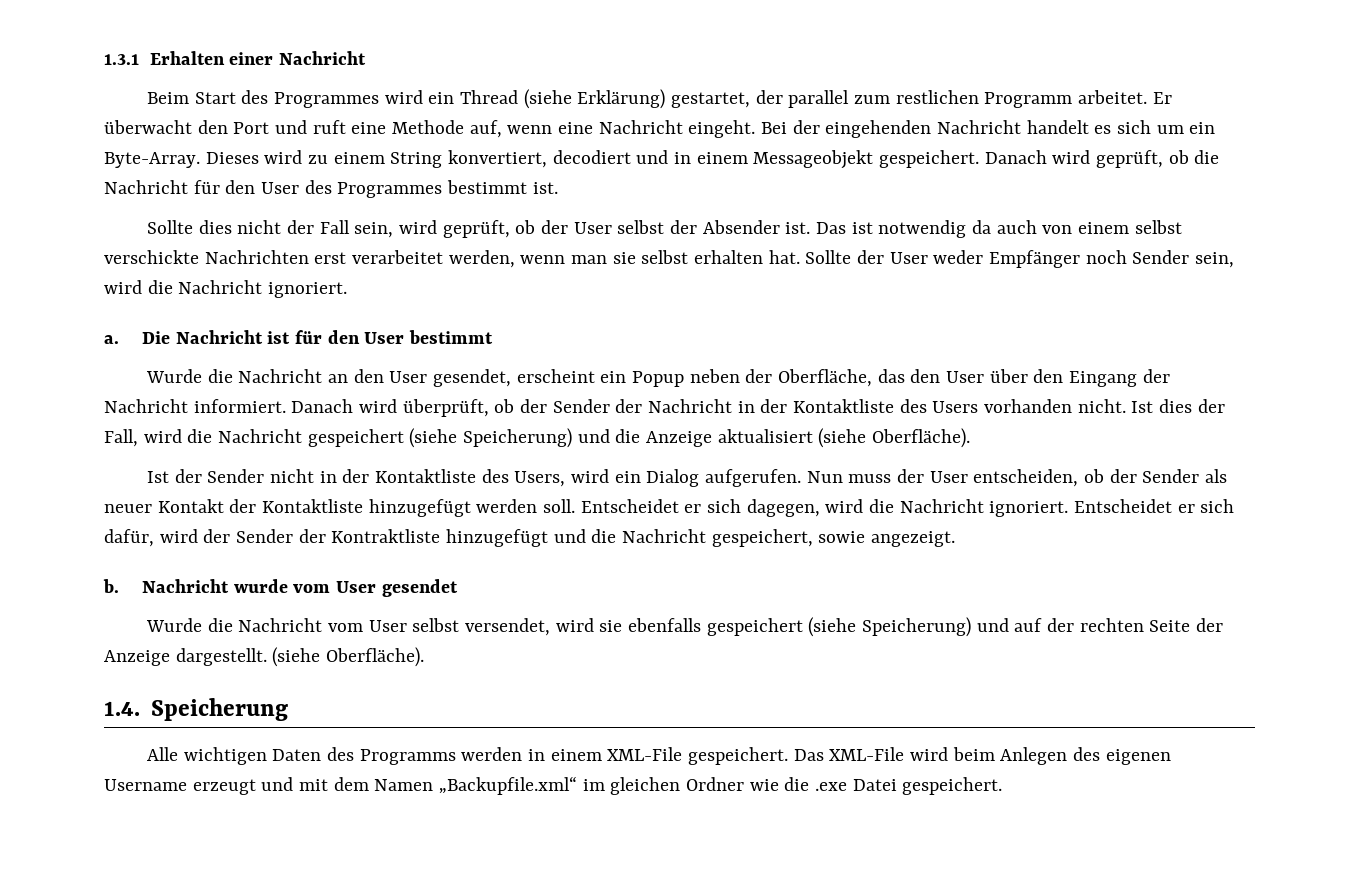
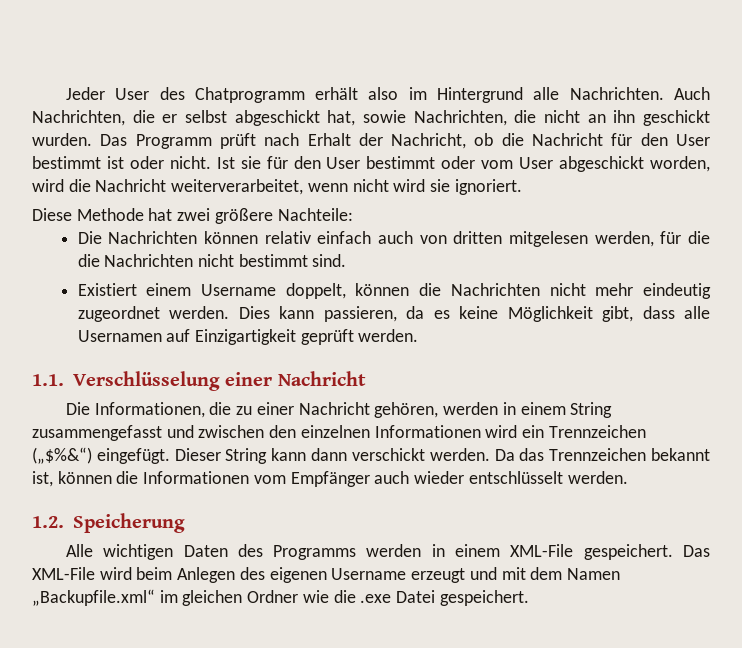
- 1.3.1 Erhalten einer Nachricht
- Beim Start des Programmes wird ein Thread (siehe Erklärung) gestartet, der parallel zum restlichen Programm arbeitet. Er überwacht den Port und ruft eine Methode auf, wenn eine Nachricht eingeht. Bei der eingehenden Nachricht handelt es sich um ein Byte-Array. Dieses wird zu einem String konvertiert, decodiert und in einem Messageobjekt gespeichert. Danach wird geprüft, ob die Nachricht für den User des Programmes bestimmt ist.
- Sollte dies nicht der Fall sein, wird geprüft, ob der User selbst der Absender ist. Das ist notwendig da auch von einem selbst verschickte Nachrichten erst verarbeitet werden, wenn man sie selbst erhalten hat. Sollte der User weder Empfänger noch Sender sein, wird die Nachricht ignoriert.
- a. Die Nachricht ist für den User bestimmt
- Wurde die Nachricht an den User gesendet, erscheint ein Popup neben der Oberfläche, das den User über den Eingang der Nachricht informiert. Danach wird überprüft, ob der Sender der Nachricht in der Kontaktliste des Users vorhanden nicht. Ist dies der Fall, wird die Nachricht gespeichert (siehe Speicherung) und die Anzeige aktualisiert (siehe Oberfläche).
- Ist der Sender nicht in der Kontaktliste des Users, wird ein Dialog aufgerufen. Nun muss der User entscheiden, ob der Sender als neuer Kontakt der Kontaktliste hinzugefügt werden soll. Entscheidet er sich dagegen, wird die Nachricht ignoriert. Entscheidet er sich dafür, wird der Sender der Kontraktliste hinzugefügt und die Nachricht gespeichert, sowie angezeigt.
- b. Nachricht wurde vom User gesendet
- Wurde die Nachricht vom User selbst versendet, wird sie ebenfalls gespeichert (siehe Speicherung) und auf der rechten Seite der Anzeige dargestellt. (siehe Oberfläche).
- 1.4. Speicherung
+ Jeder User des Chatprogramm erhält also im Hintergrund alle Nachrichten. Auch Nachrichten, die er selbst abgeschickt hat, sowie Nachrichten, die nicht an ihn geschickt wurden. Das Programm prüft nach Erhalt der Nachricht, ob die Nachricht für den User bestimmt ist oder nicht. Ist sie für den User bestimmt oder vom User abgeschickt worden, wird die Nachricht weiterverarbeitet, wenn nicht wird sie ignoriert.
+ Diese Methode hat zwei größere Nachteile:
+ Die Nachrichten können relativ einfach auch von dritten mitgelesen werden, für die die Nachrichten nicht bestimmt sind.
+ Existiert einem Username doppelt, können die Nachrichten nicht mehr eindeutig zugeordnet werden. Dies kann passieren, da es keine Möglichkeit gibt, dass alle Usernamen auf Einzigartigkeit geprüft werden.
+ 1.1. Verschlüsselung einer Nachricht
+ Die Informationen, die zu einer Nachricht gehören, werden in einem String zusammengefasst und zwischen den einzelnen Informationen wird ein Trennzeichen („$%&“) eingefügt. Dieser String kann dann verschickt werden. Da das Trennzeichen bekannt ist, können die Informationen vom Empfänger auch wieder entschlüsselt werden.
+ 1.2. Speicherung

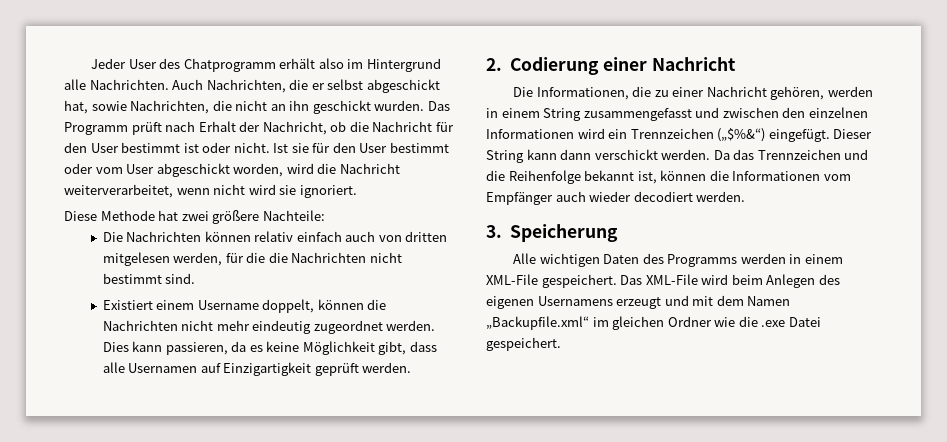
- 1.1. Verschlüsselung einer Nachricht
+ 2. Codierung einer Nachricht
- Da das Trennzeichen bekannt ist, können die Informationen vom Empfänger auch wieder entschlüsselt werden.
- 1.2. Speicherung
+ Da das Trennzeichen und die Reihenfolge bekannt ist, können die Informationen vom Empfänger auch wieder decodiert werden.
+ 3. Speicherung
- Das XML-File wird beim Anlegen des eigenen Username erzeugt und mit dem Namen „Backupfile.xml“ im gleichen Ordner wie die .exe Datei gespeichert.
+ Das XML-File wird beim Anlegen des eigenen Usernamens erzeugt und mit dem Namen „Backupfile.xml“ im gleichen Ordner wie die .exe Datei gespeichert.

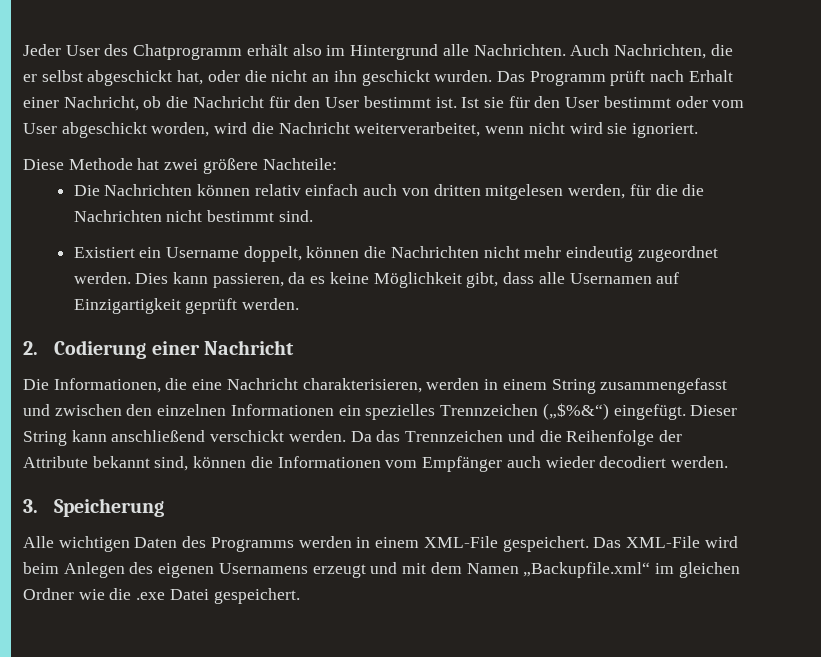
- Auch Nachrichten, die er selbst abgeschickt hat, sowie Nachrichten, die nicht an ihn geschickt wurden.
+ Auch Nachrichten, die er selbst abgeschickt hat, oder die nicht an ihn geschickt wurden.
- Das Programm prüft nach Erhalt der Nachricht, ob die Nachricht für den User bestimmt ist oder nicht.
+ Das Programm prüft nach Erhalt einer Nachricht, ob die Nachricht für den User bestimmt ist.
- Existiert einem Username doppelt, können die Nachrichten nicht mehr eindeutig zugeordnet werden.
+ Existiert ein Username doppelt, können die Nachrichten nicht mehr eindeutig zugeordnet werden.
- Die Informationen, die zu einer Nachricht gehören, werden in einem String zusammengefasst und zwischen den einzelnen Informationen wird ein Trennzeichen („$%&“) eingefügt.
+ Die Informationen, die eine Nachricht charakterisieren, werden in einem String zusammengefasst und zwischen den einzelnen Informationen ein spezielles Trennzeichen („$%&“) eingefügt.
- Dieser String kann dann verschickt werden.
+ Dieser String kann anschließend verschickt werden.
- Da das Trennzeichen und die Reihenfolge bekannt ist, können die Informationen vom Empfänger auch wieder decodiert werden.
+ Da das Trennzeichen und die Reihenfolge der Attribute bekannt sind, können die Informationen vom Empfänger auch wieder decodiert werden.

